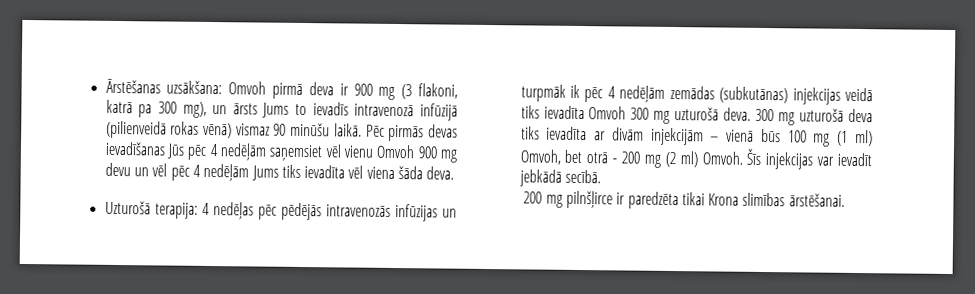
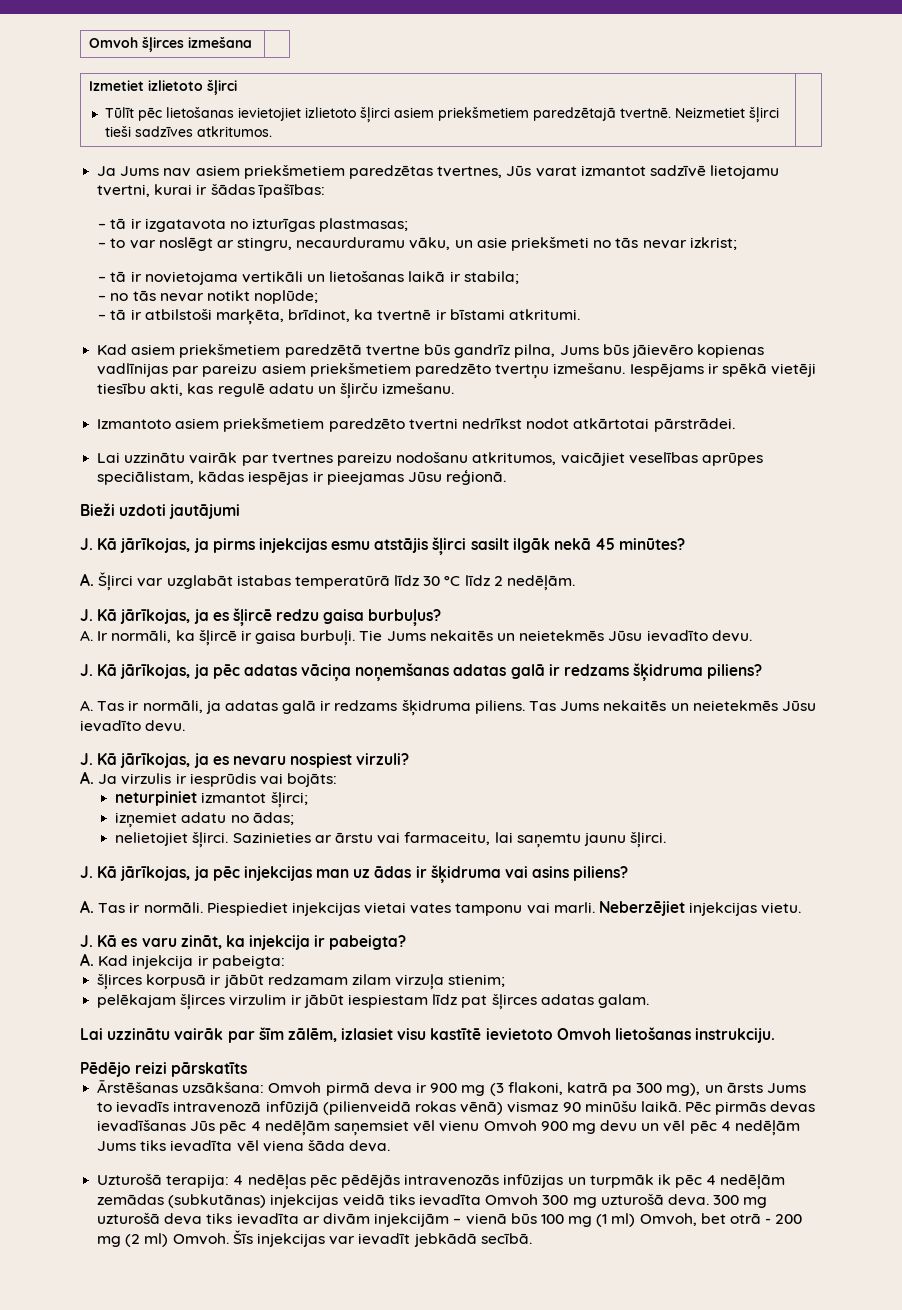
+ Omvoh šļirces izmešana |
+ Izmetiet izlietoto šļirci
+ Tūlīt pēc lietošanas ievietojiet izlietoto šļirci asiem priekšmetiem paredzētajā tvertnē. Neizmetiet šļirci tieši sadzīves atkritumos. |
+ Ja Jums nav asiem priekšmetiem paredzētas tvertnes, Jūs varat izmantot sadzīvē lietojamu tvertni, kurai ir šādas īpašības:
+ – tā ir izgatavota no izturīgas plastmasas;
+ – to var noslēgt ar stingru, necaurduramu vāku, un asie priekšmeti no tās nevar izkrist;
+ – tā ir novietojama vertikāli un lietošanas laikā ir stabila;
+ – no tās nevar notikt noplūde;
+ – tā ir atbilstoši marķēta, brīdinot, ka tvertnē ir bīstami atkritumi.
+ Kad asiem priekšmetiem paredzētā tvertne būs gandrīz pilna, Jums būs jāievēro kopienas vadlīnijas par pareizu asiem priekšmetiem paredzēto tvertņu izmešanu. Iespējams ir spēkā vietēji tiesību akti, kas regulē adatu un šļirču izmešanu.
+ Izmantoto asiem priekšmetiem paredzēto tvertni nedrīkst nodot atkārtotai pārstrādei.
+ Lai uzzinātu vairāk par tvertnes pareizu nodošanu atkritumos, vaicājiet veselības aprūpes speciālistam, kādas iespējas ir pieejamas Jūsu reģionā.
+ Bieži uzdoti jautājumi
+ J. Kā jārīkojas, ja pirms injekcijas esmu atstājis šļirci sasilt ilgāk nekā 45 minūtes?
+ A. Šļirci var uzglabāt istabas temperatūrā līdz 30 °C līdz 2 nedēļām.
+ J. Kā jārīkojas, ja es šļircē redzu gaisa burbuļus?
+ A. Ir normāli, ka šļircē ir gaisa burbuļi. Tie Jums nekaitēs un neietekmēs Jūsu ievadīto devu.
+ J. Kā jārīkojas, ja pēc adatas vāciņa noņemšanas adatas galā ir redzams šķidruma piliens?
+ A. Tas ir normāli, ja adatas galā ir redzams šķidruma piliens. Tas Jums nekaitēs un neietekmēs Jūsu ievadīto devu.
+ J. Kā jārīkojas, ja es nevaru nospiest virzuli?
+ A. Ja virzulis ir iesprūdis vai bojāts:
+ neturpiniet izmantot šļirci;
+ izņemiet adatu no ādas;
+ nelietojiet šļirci. Sazinieties ar ārstu vai farmaceitu, lai saņemtu jaunu šļirci.
+ J. Kā jārīkojas, ja pēc injekcijas man uz ādas ir šķidruma vai asins piliens?
+ A. Tas ir normāli. Piespiediet injekcijas vietai vates tamponu vai marli. Neberzējiet injekcijas vietu.
+ J. Kā es varu zināt, ka injekcija ir pabeigta?
+ A. Kad injekcija ir pabeigta:
+ šļirces korpusā ir jābūt redzamam zilam virzuļa stienim;
+ pelēkajam šļirces virzulim ir jābūt iespiestam līdz pat šļirces adatas galam.
+ Lai uzzinātu vairāk par šīm zālēm, izlasiet visu kastītē ievietoto Omvoh lietošanas instrukciju.
+ Pēdējo reizi pārskatīts
- 200 mg pilnšļirce ir paredzēta tikai Krona slimības ārstēšanai.

